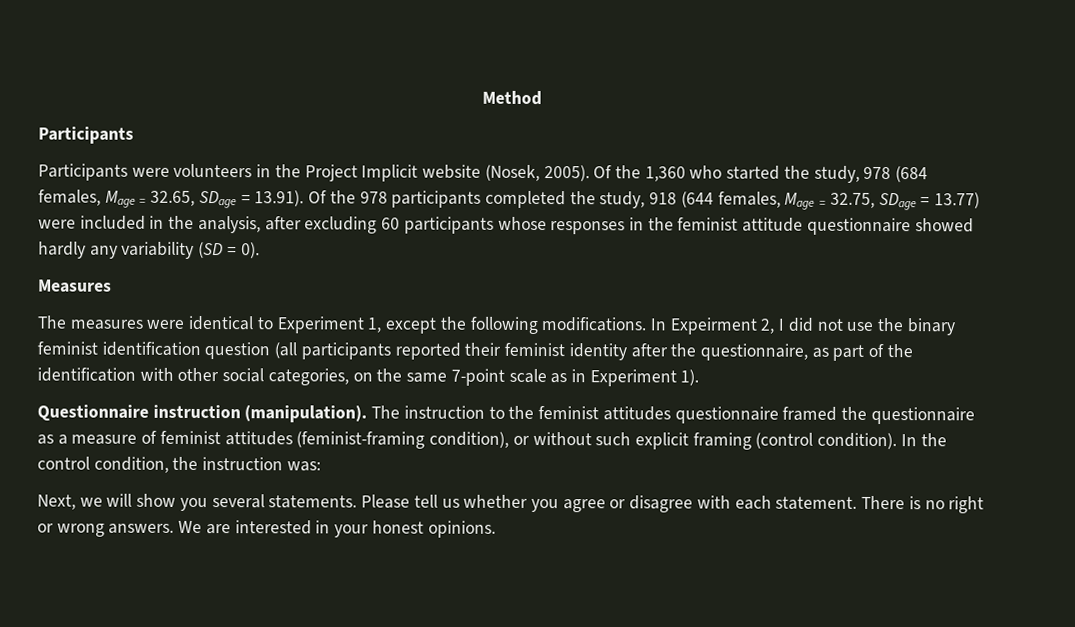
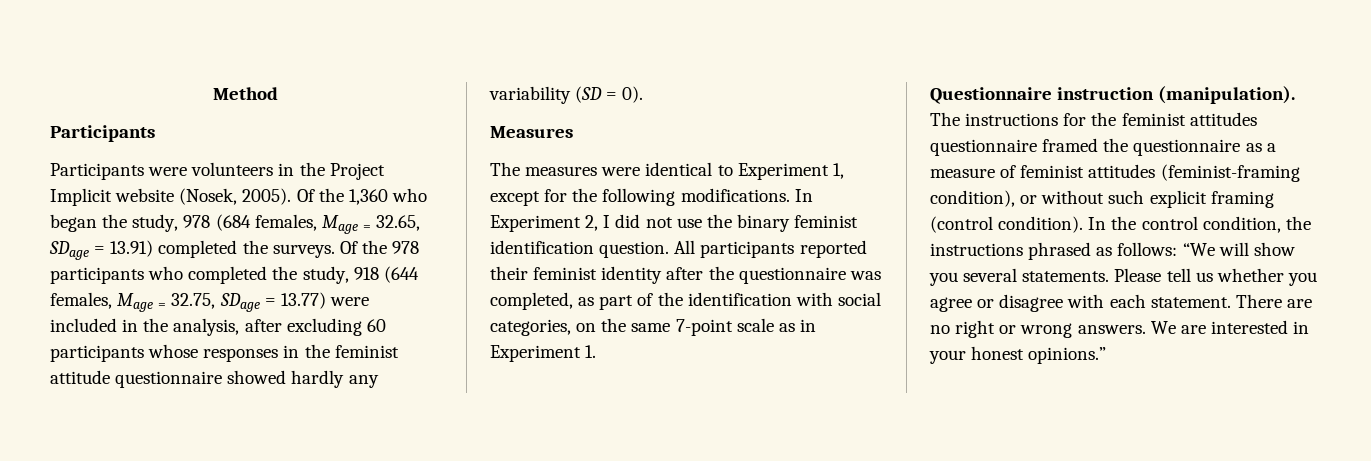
- Of the 1,360 who started the study, 978 (684 females, Mage = 32.65, SDage = 13.91). Of the 978 participants completed the study, 918 (644 females, Mage = 32.75, SDage = 13.77) were included in the analysis, after excluding 60 participants whose responses in the feminist attitude questionnaire showed hardly any variability (SD = 0).
+ Of the 1,360 who began the study, 978 (684 females, Mage = 32.65, SDage = 13.91) completed the surveys. Of the 978 participants who completed the study, 918 (644 females, Mage = 32.75, SDage = 13.77) were included in the analysis, after excluding 60 participants whose responses in the feminist attitude questionnaire showed hardly any variability (SD = 0).
- The measures were identical to Experiment 1, except the following modifications.
+ The measures were identical to Experiment 1, except for the following modifications.
- In Expeirment 2, I did not use the binary feminist identification question (all participants reported their feminist identity after the questionnaire, as part of the identification with other social categories, on the same 7-point scale as in Experiment 1).
+ In Experiment 2, I did not use the binary feminist identification question. All participants reported their feminist identity after the questionnaire was completed, as part of the identification with social categories, on the same 7-point scale as in Experiment 1.
- The instruction to the feminist attitudes questionnaire framed the questionnaire as a measure of feminist attitudes (feminist-framing condition), or without such explicit framing (control condition).
+ The instructions for the feminist attitudes questionnaire framed the questionnaire as a measure of feminist attitudes (feminist-framing condition), or without such explicit framing (control condition).
- In the control condition, the instruction was:
- Next, we will show you several statements.
+ In the control condition, the instructions phrased as follows: “We will show you several statements.
- There is no right or wrong answers.
+ There are no right or wrong answers.
- We are interested in your honest opinions.
+ We are interested in your honest opinions.”

